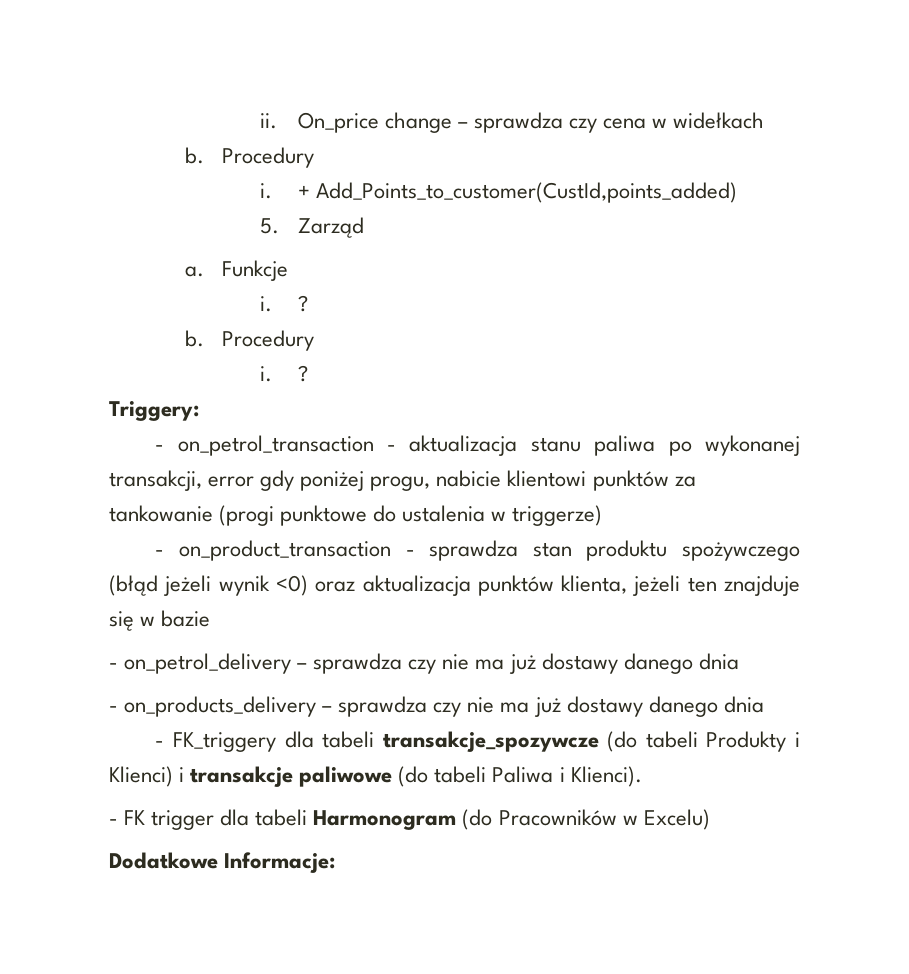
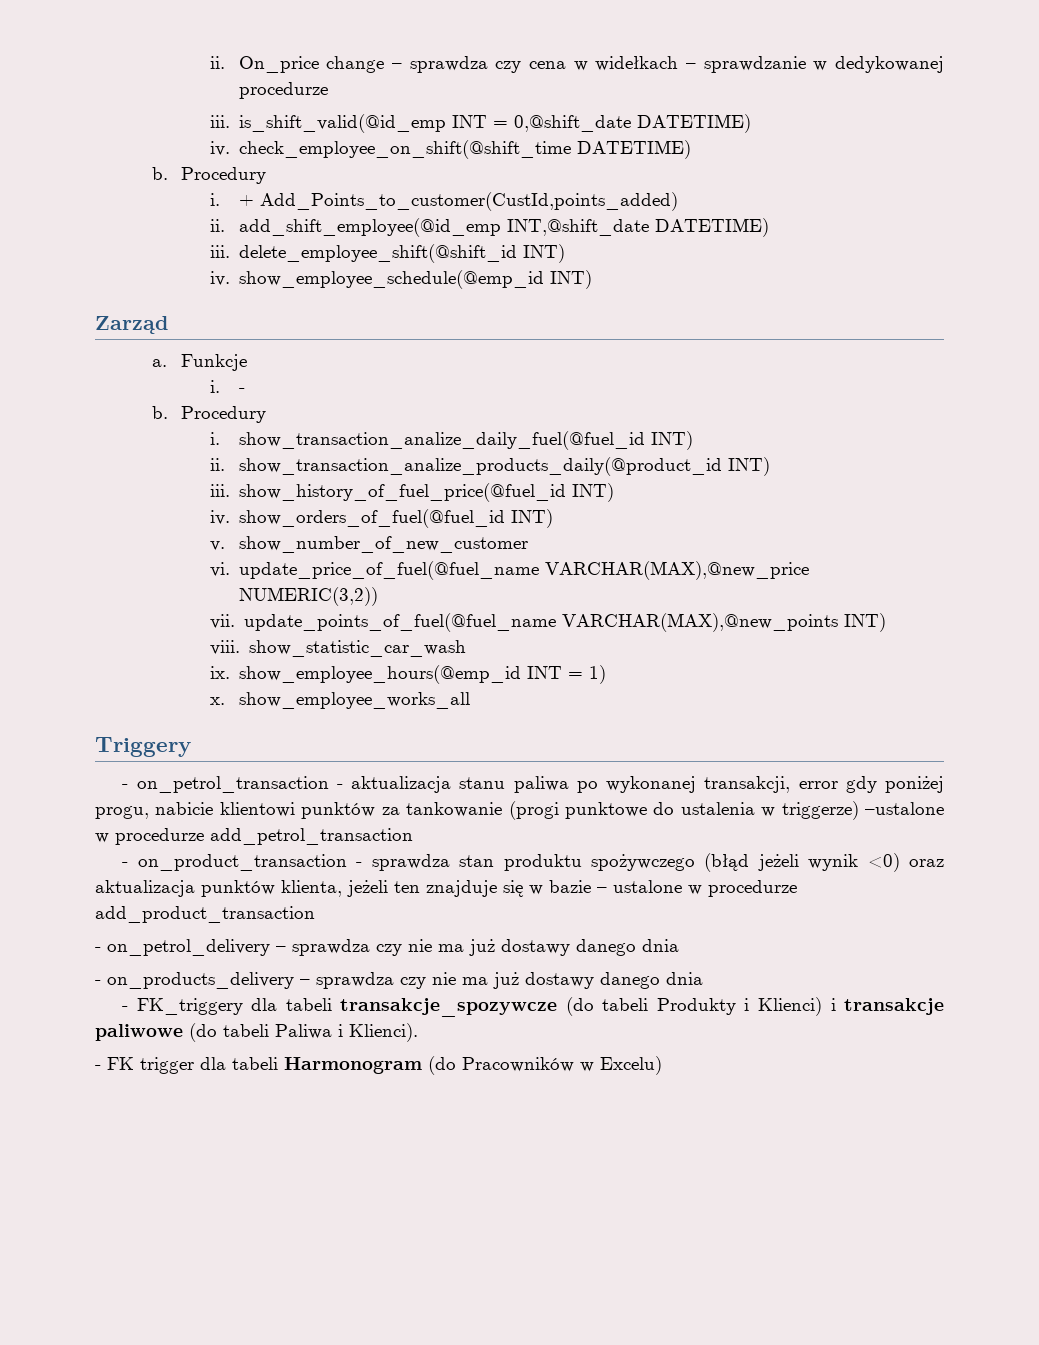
- On_price change – sprawdza czy cena w widełkach
+ On_price change – sprawdza czy cena w widełkach – sprawdzanie w dedykowanej procedurze
+ iii. is_shift_valid(@id_emp INT = 0,@shift_date DATETIME)
+ iv. check_employee_on_shift(@shift_time DATETIME)
- 5. Zarząd
+ ii. add_shift_employee(@id_emp INT,@shift_date DATETIME)
+ iii. delete_employee_shift(@shift_id INT)
+ iv. show_employee_schedule(@emp_id INT)
+ Zarząd
  Funkcje
- i. ?
+ i. -
  b. Procedury
- i. ?
- Triggery:
+ i. show_transaction_analize_daily_fuel(@fuel_id INT)
+ ii. show_transaction_analize_products_daily(@product_id INT)
+ iii. show_history_of_fuel_price(@fuel_id INT)
+ iv. show_orders_of_fuel(@fuel_id INT)
+ v. show_number_of_new_customer
+ vi. update_price_of_fuel(@fuel_name VARCHAR(MAX),@new_price NUMERIC(3,2))
+ vii. update_points_of_fuel(@fuel_name VARCHAR(MAX),@new_points INT)
+ viii. show_statistic_car_wash
+ ix. show_employee_hours(@emp_id INT = 1)
+ x. show_employee_works_all
+ Triggery
- - on_petrol_transaction - aktualizacja stanu paliwa po wykonanej transakcji, error gdy poniżej progu, nabicie klientowi punktów za tankowanie (progi punktowe do ustalenia w triggerze)
+ - on_petrol_transaction - aktualizacja stanu paliwa po wykonanej transakcji, error gdy poniżej progu, nabicie klientowi punktów za tankowanie (progi punktowe do ustalenia w triggerze) –ustalone w procedurze add_petrol_transaction
- - on_product_transaction - sprawdza stan produktu spożywczego (błąd jeżeli wynik <0) oraz aktualizacja punktów klienta, jeżeli ten znajduje się w bazie
+ - on_product_transaction - sprawdza stan produktu spożywczego (błąd jeżeli wynik <0) oraz aktualizacja punktów klienta, jeżeli ten znajduje się w bazie – ustalone w procedurze add_product_transaction
- Dodatkowe Informacje:

